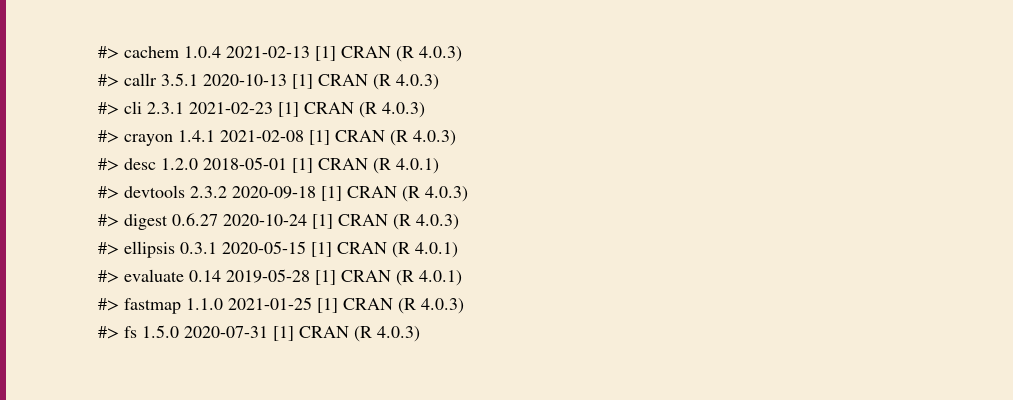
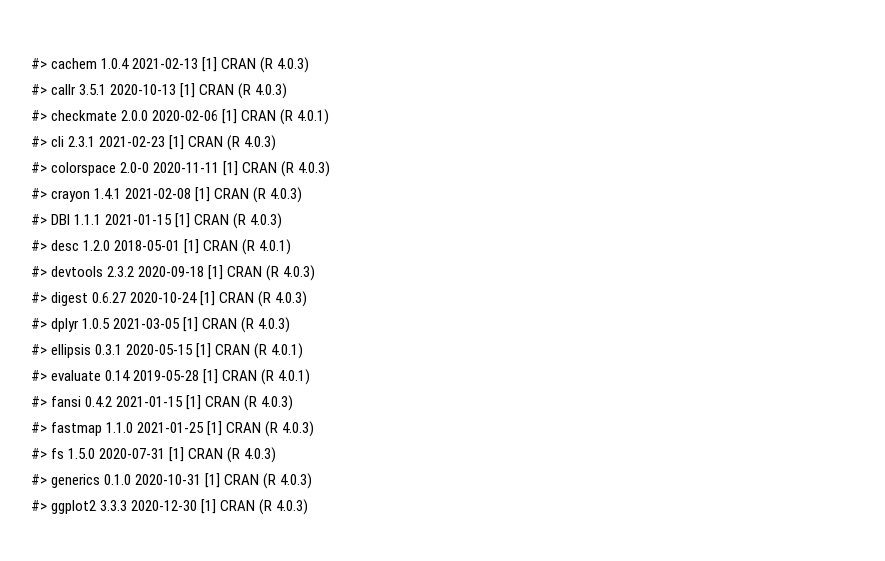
+ #> checkmate 2.0.0 2020-02-06 [1] CRAN (R 4.0.1)
+ #> colorspace 2.0-0 2020-11-11 [1] CRAN (R 4.0.3)
+ #> DBI 1.1.1 2021-01-15 [1] CRAN (R 4.0.3)
+ #> dplyr 1.0.5 2021-03-05 [1] CRAN (R 4.0.3)
+ #> fansi 0.4.2 2021-01-15 [1] CRAN (R 4.0.3)
+ #> generics 0.1.0 2020-10-31 [1] CRAN (R 4.0.3)
+ #> ggplot2 3.3.3 2020-12-30 [1] CRAN (R 4.0.3)

